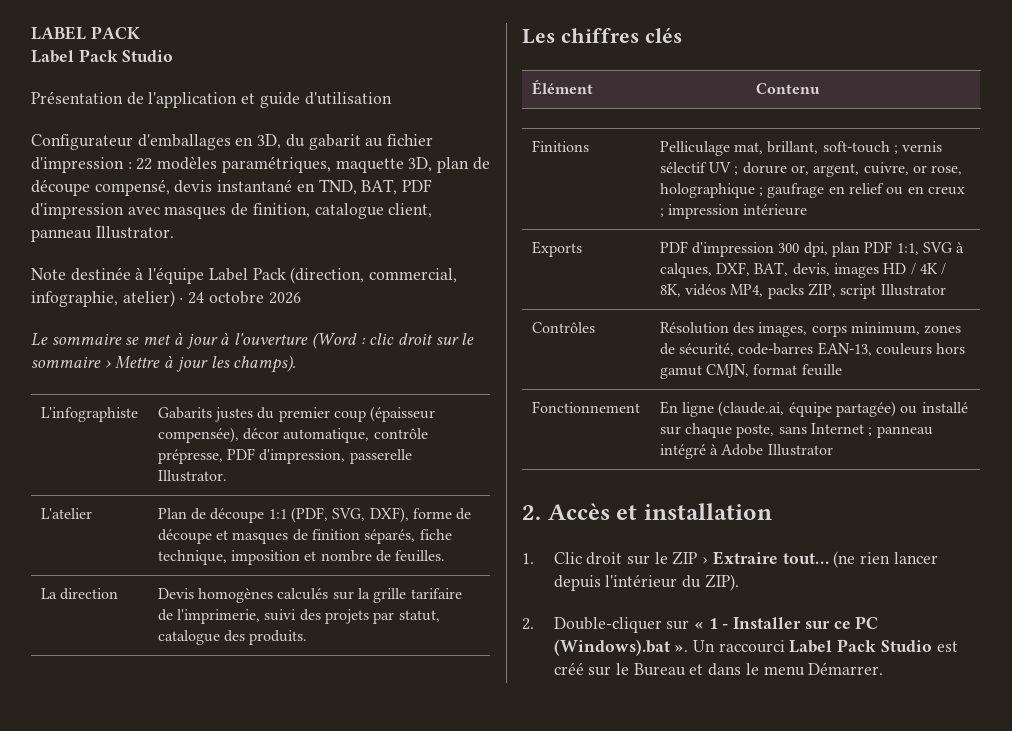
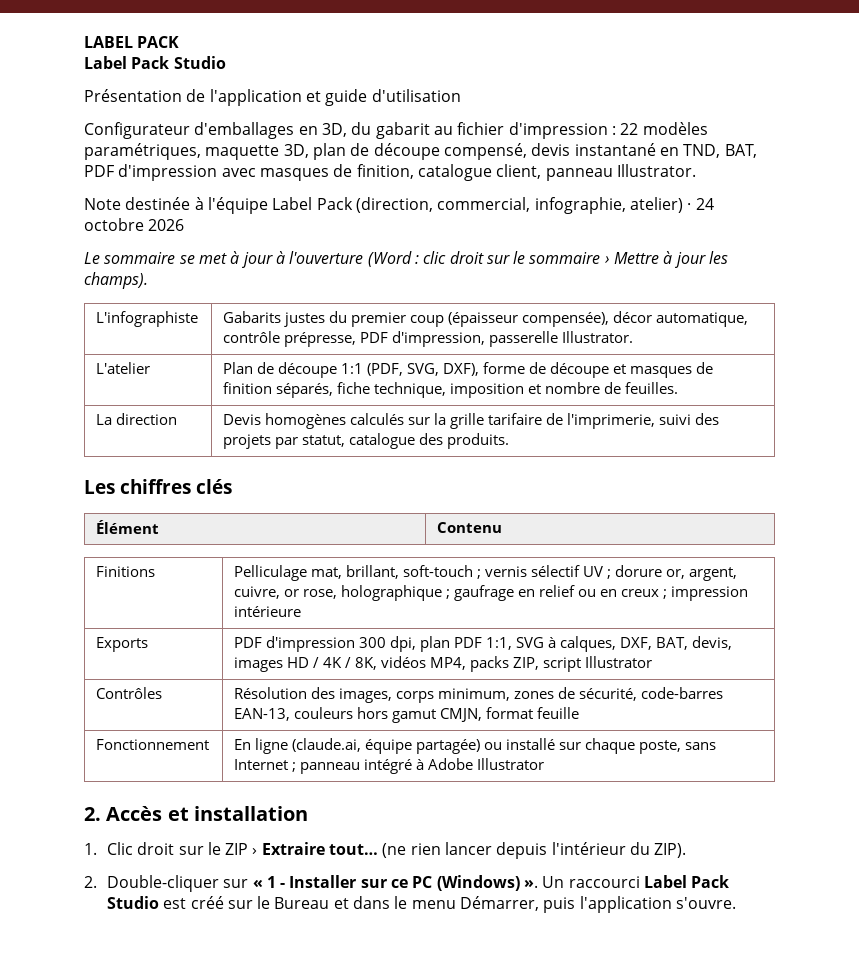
- 2. Double-cliquer sur « 1 - Installer sur ce PC (Windows).bat ».
+ 2. Double-cliquer sur « 1 - Installer sur ce PC (Windows) ».
- Un raccourci Label Pack Studio est créé sur le Bureau et dans le menu Démarrer.
+ Un raccourci Label Pack Studio est créé sur le Bureau et dans le menu Démarrer, puis l'application s'ouvre.

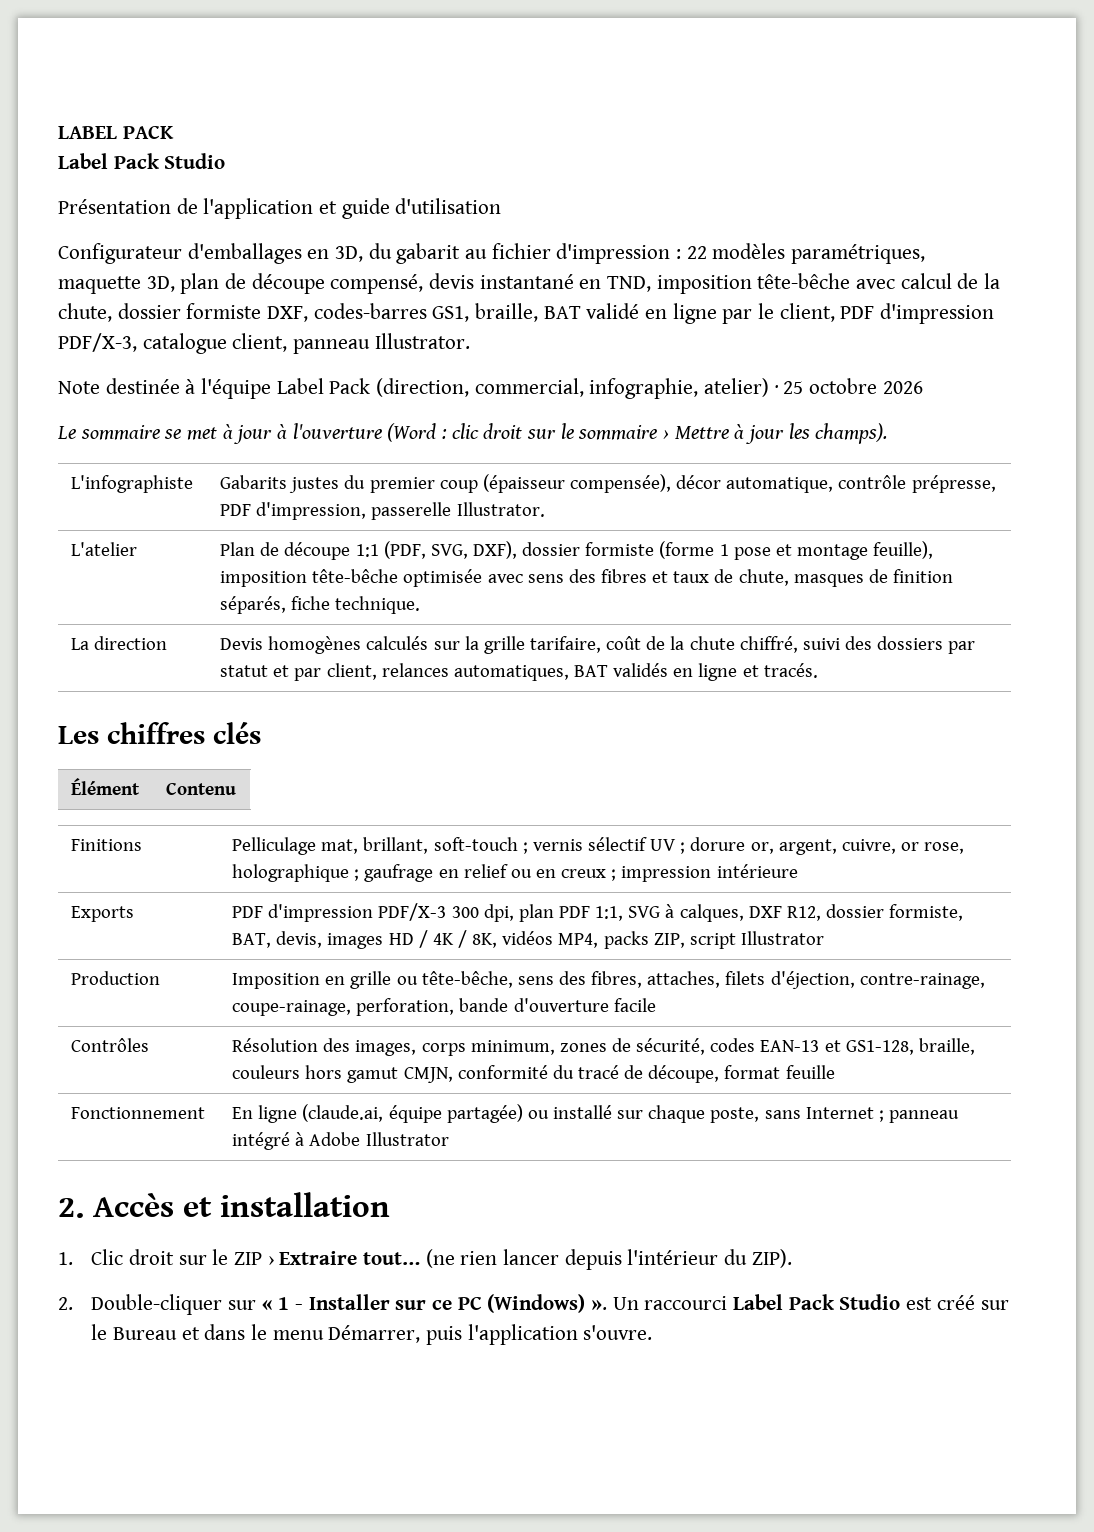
- Configurateur d'emballages en 3D, du gabarit au fichier d'impression : 22 modèles paramétriques, maquette 3D, plan de découpe compensé, devis instantané en TND, BAT, PDF d'impression avec masques de finition, catalogue client, panneau Illustrator.
+ Configurateur d'emballages en 3D, du gabarit au fichier d'impression : 22 modèles paramétriques, maquette 3D, plan de découpe compensé, devis instantané en TND, imposition tête-bêche avec calcul de la chute, dossier formiste DXF, codes-barres GS1, braille, BAT validé en ligne par le client, PDF d'impression PDF/X-3, catalogue client, panneau Illustrator.
- Note destinée à l'équipe Label Pack (direction, commercial, infographie, atelier) · 24 octobre 2026
+ Note destinée à l'équipe Label Pack (direction, commercial, infographie, atelier) · 25 octobre 2026
- L'atelier | Plan de découpe 1:1 (PDF, SVG, DXF), forme de découpe et masques de finition séparés, fiche technique, imposition et nombre de feuilles.
+ L'atelier | Plan de découpe 1:1 (PDF, SVG, DXF), dossier formiste (forme 1 pose et montage feuille), imposition tête-bêche optimisée avec sens des fibres et taux de chute, masques de finition séparés, fiche technique.
- La direction | Devis homogènes calculés sur la grille tarifaire de l'imprimerie, suivi des projets par statut, catalogue des produits.
+ La direction | Devis homogènes calculés sur la grille tarifaire, coût de la chute chiffré, suivi des dossiers par statut et par client, relances automatiques, BAT validés en ligne et tracés.
- Exports | PDF d'impression 300 dpi, plan PDF 1:1, SVG à calques, DXF, BAT, devis, images HD / 4K / 8K, vidéos MP4, packs ZIP, script Illustrator
+ Exports | PDF d'impression PDF/X-3 300 dpi, plan PDF 1:1, SVG à calques, DXF R12, dossier formiste, BAT, devis, images HD / 4K / 8K, vidéos MP4, packs ZIP, script Illustrator
+ Production | Imposition en grille ou tête-bêche, sens des fibres, attaches, filets d'éjection, contre-rainage, coupe-rainage, perforation, bande d'ouverture facile
- Contrôles | Résolution des images, corps minimum, zones de sécurité, code-barres EAN-13, couleurs hors gamut CMJN, format feuille
+ Contrôles | Résolution des images, corps minimum, zones de sécurité, codes EAN-13 et GS1-128, braille, couleurs hors gamut CMJN, conformité du tracé de découpe, format feuille

